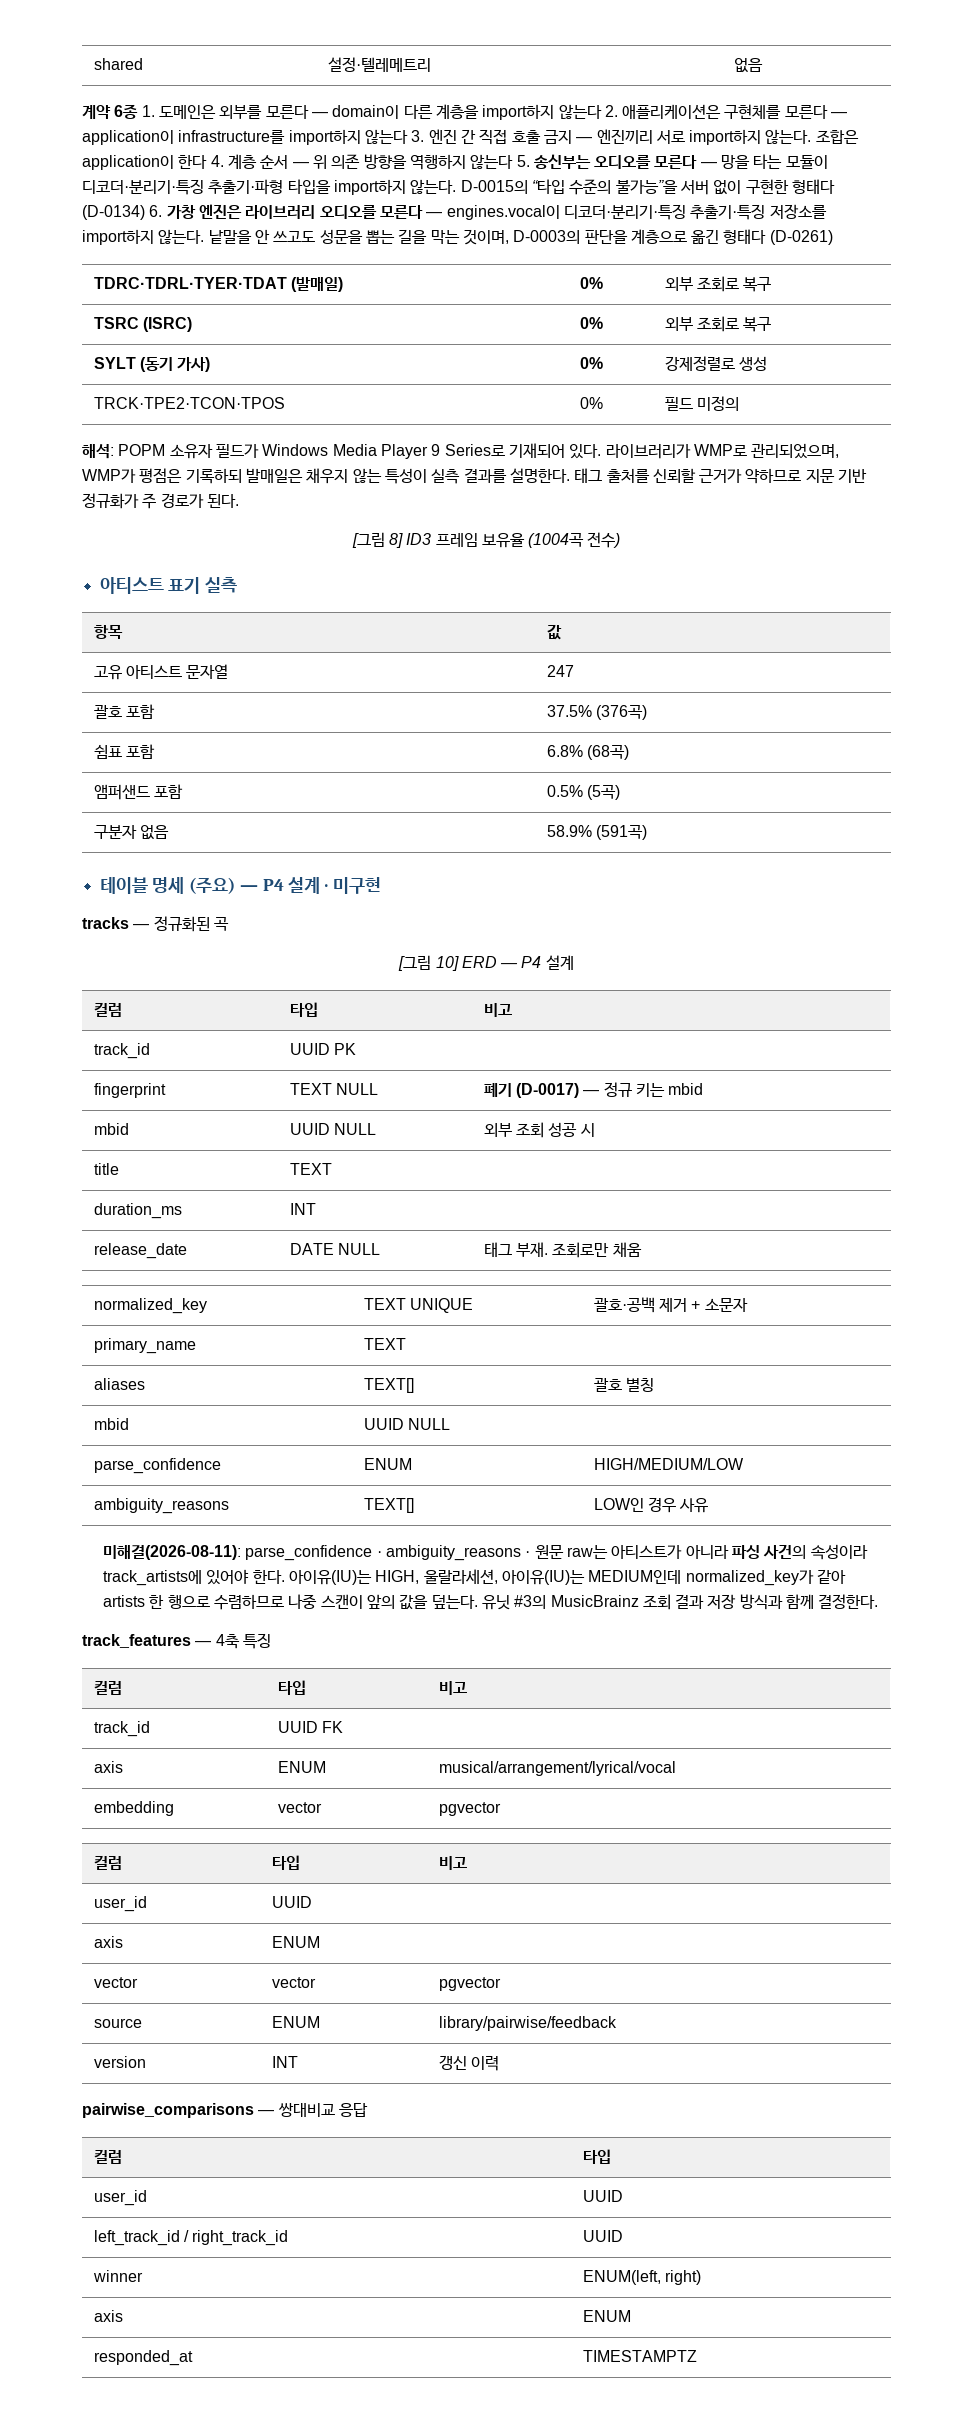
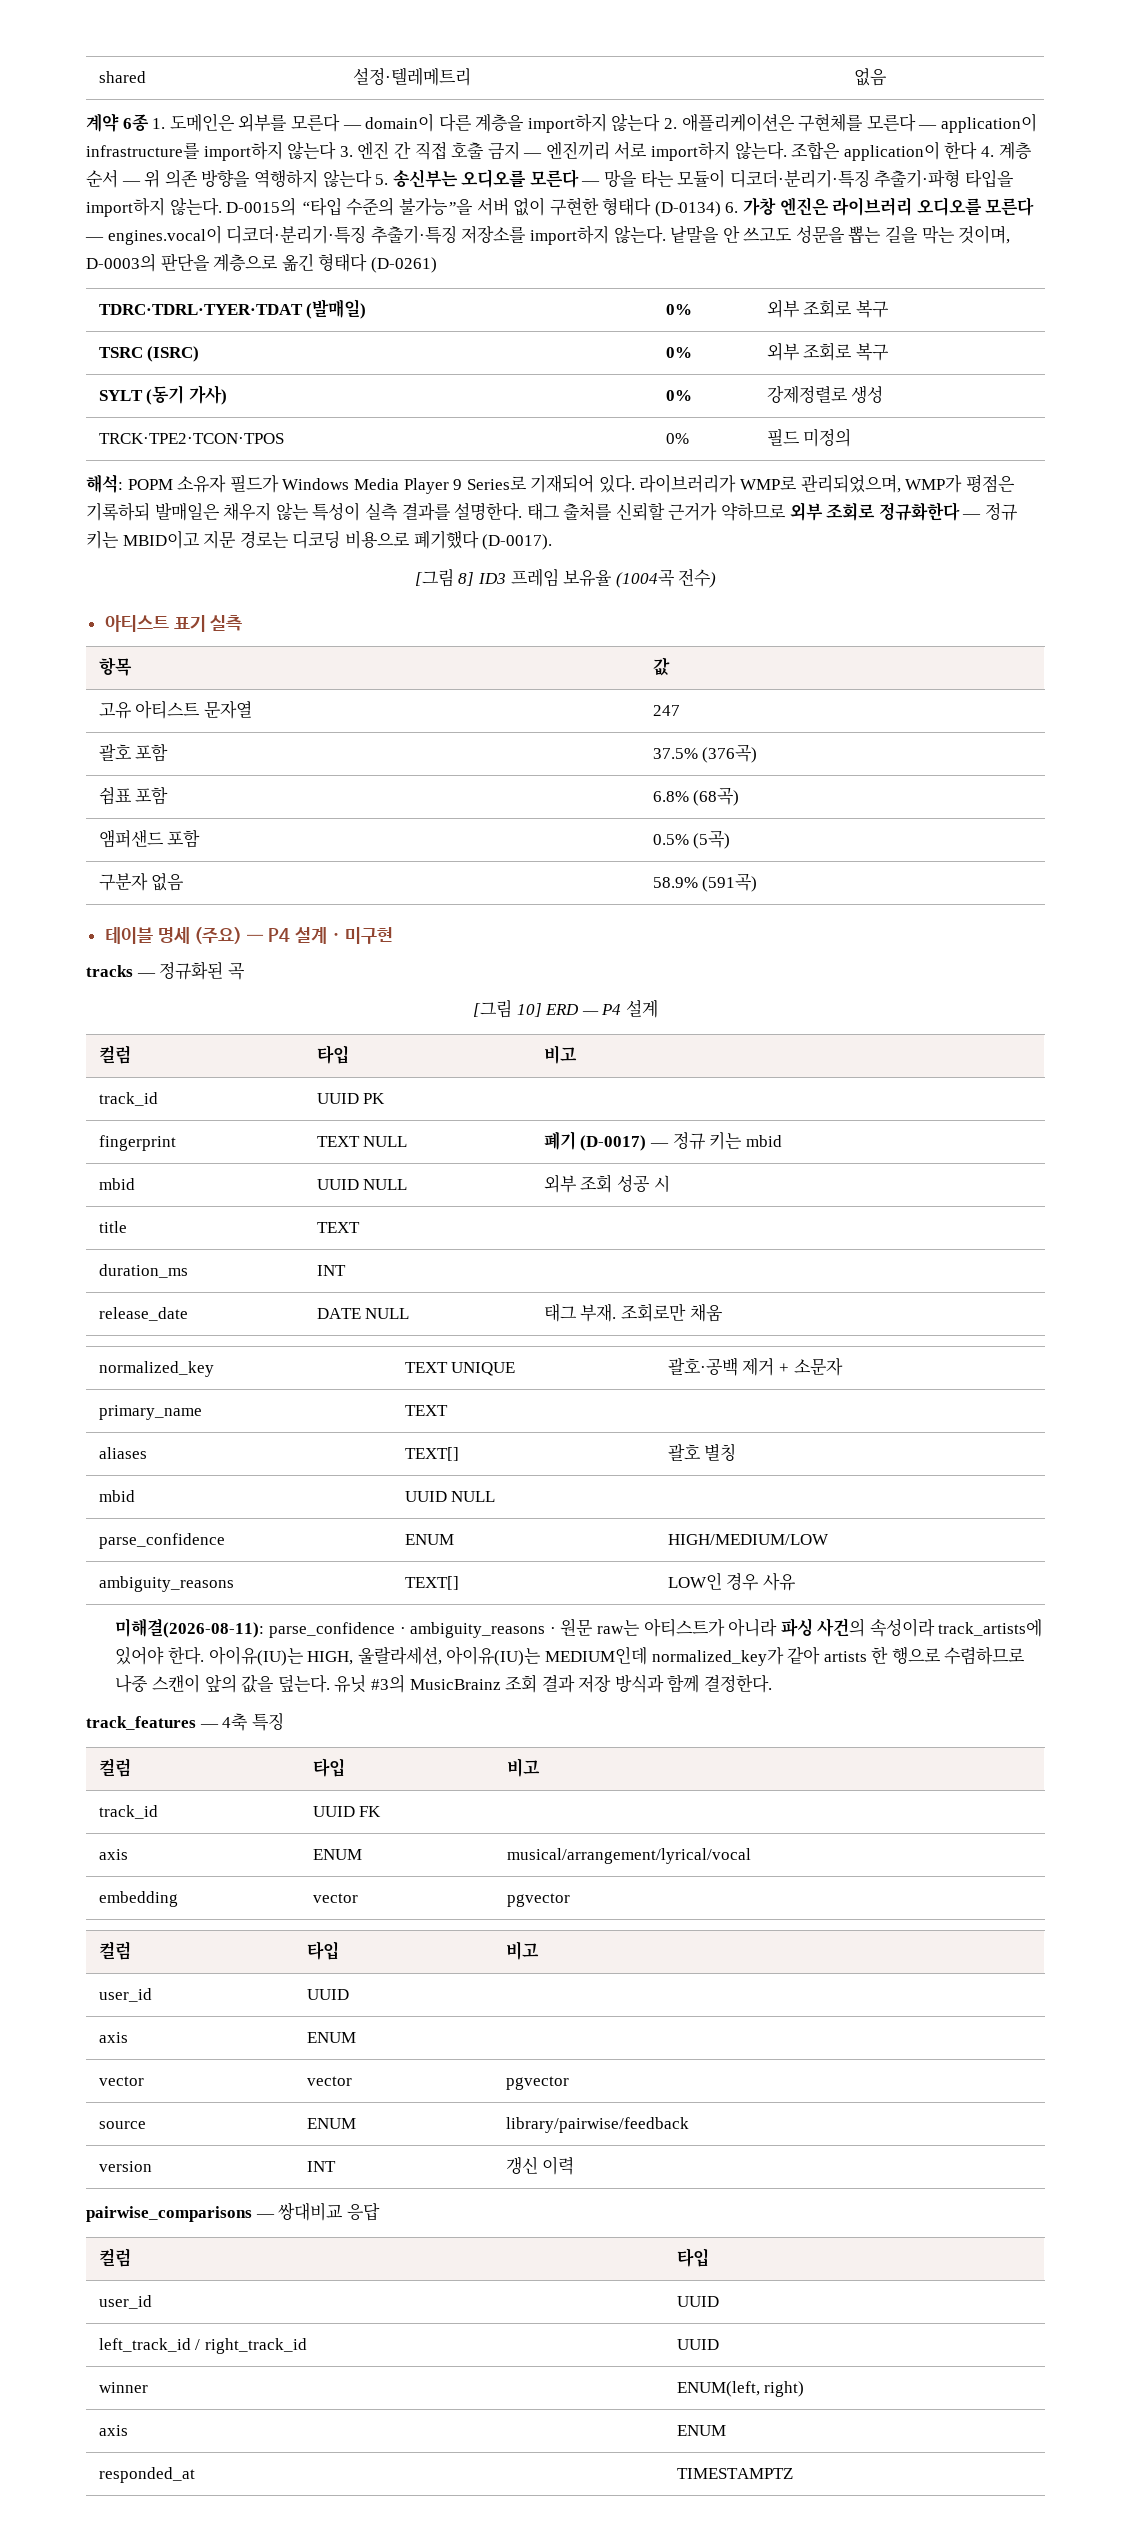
- 태그 출처를 신뢰할 근거가 약하므로 지문 기반 정규화가 주 경로가 된다.
+ 태그 출처를 신뢰할 근거가 약하므로 외부 조회로 정규화한다 — 정규 키는 MBID이고 지문 경로는 디코딩 비용으로 폐기했다 (D-0017).

